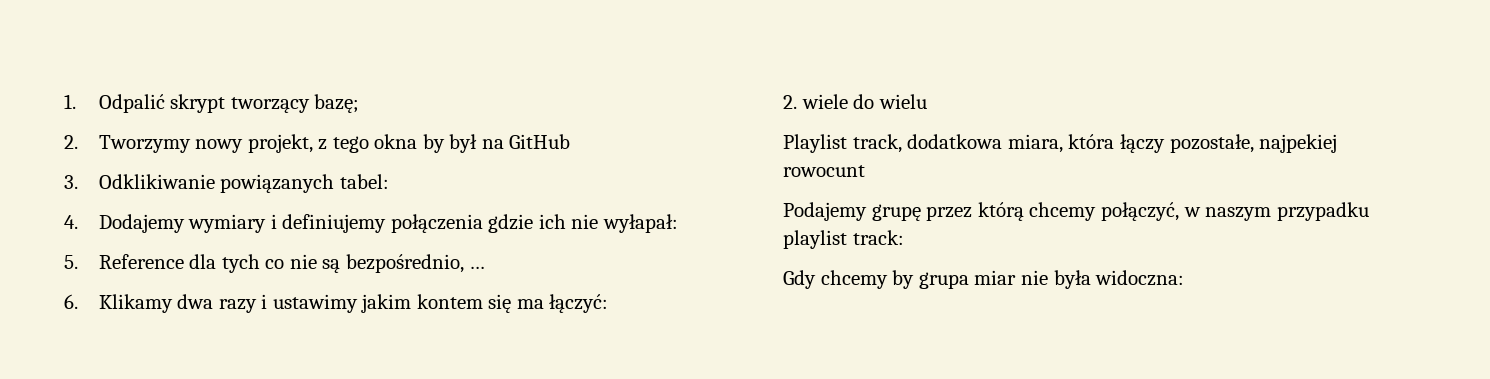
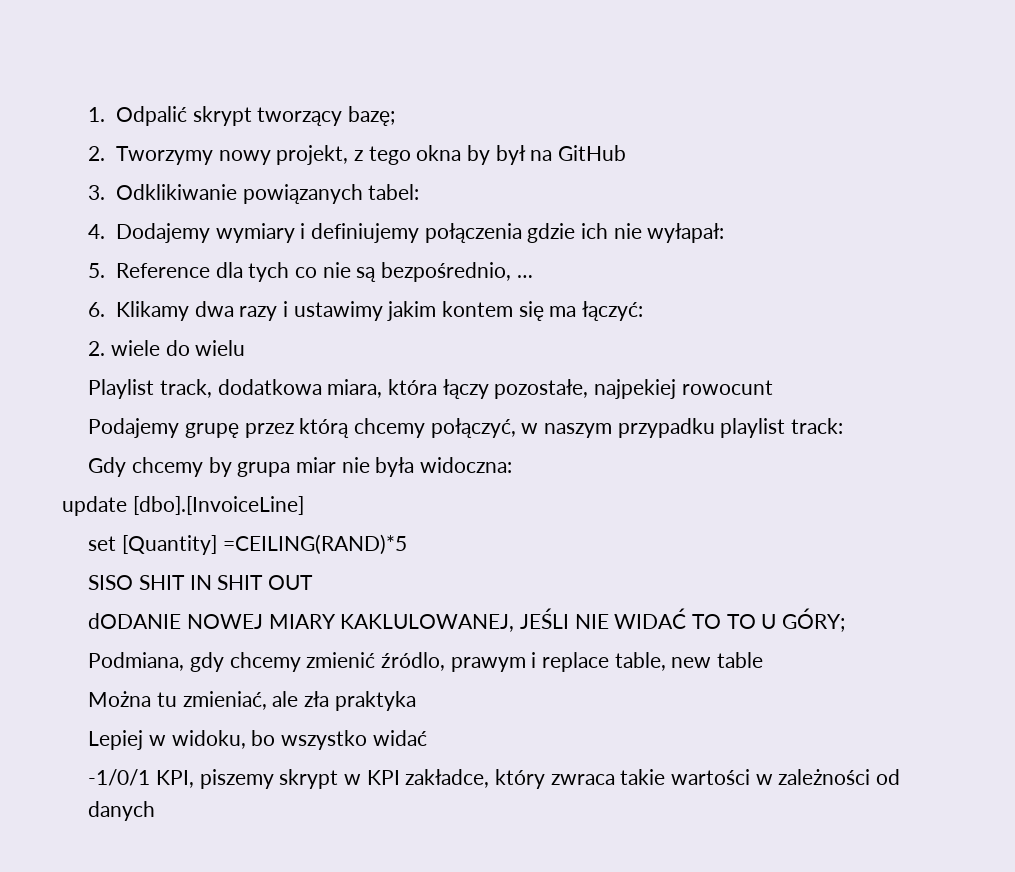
+ update [dbo].[InvoiceLine]
+ set [Quantity] =CEILING(RAND)*5
+ SISO SHIT IN SHIT OUT
+ dODANIE NOWEJ MIARY KAKLULOWANEJ, JEŚLI NIE WIDAĆ TO TO U GÓRY;
+ Podmiana, gdy chcemy zmienić źródlo, prawym i replace table, new table
+ Można tu zmieniać, ale zła praktyka
+ Lepiej w widoku, bo wszystko widać
+ -1/0/1 KPI, piszemy skrypt w KPI zakładce, który zwraca takie wartości w zależności od danych

